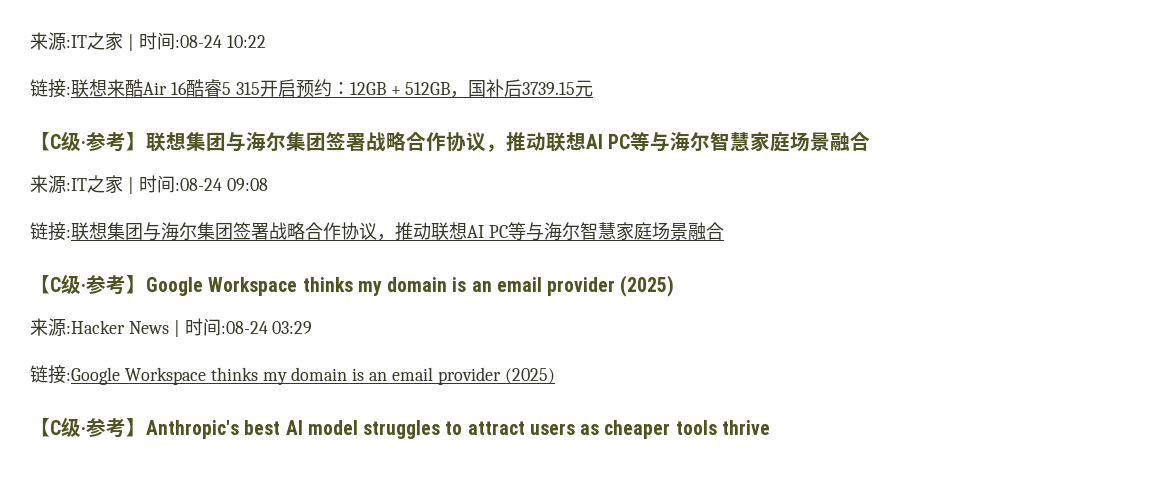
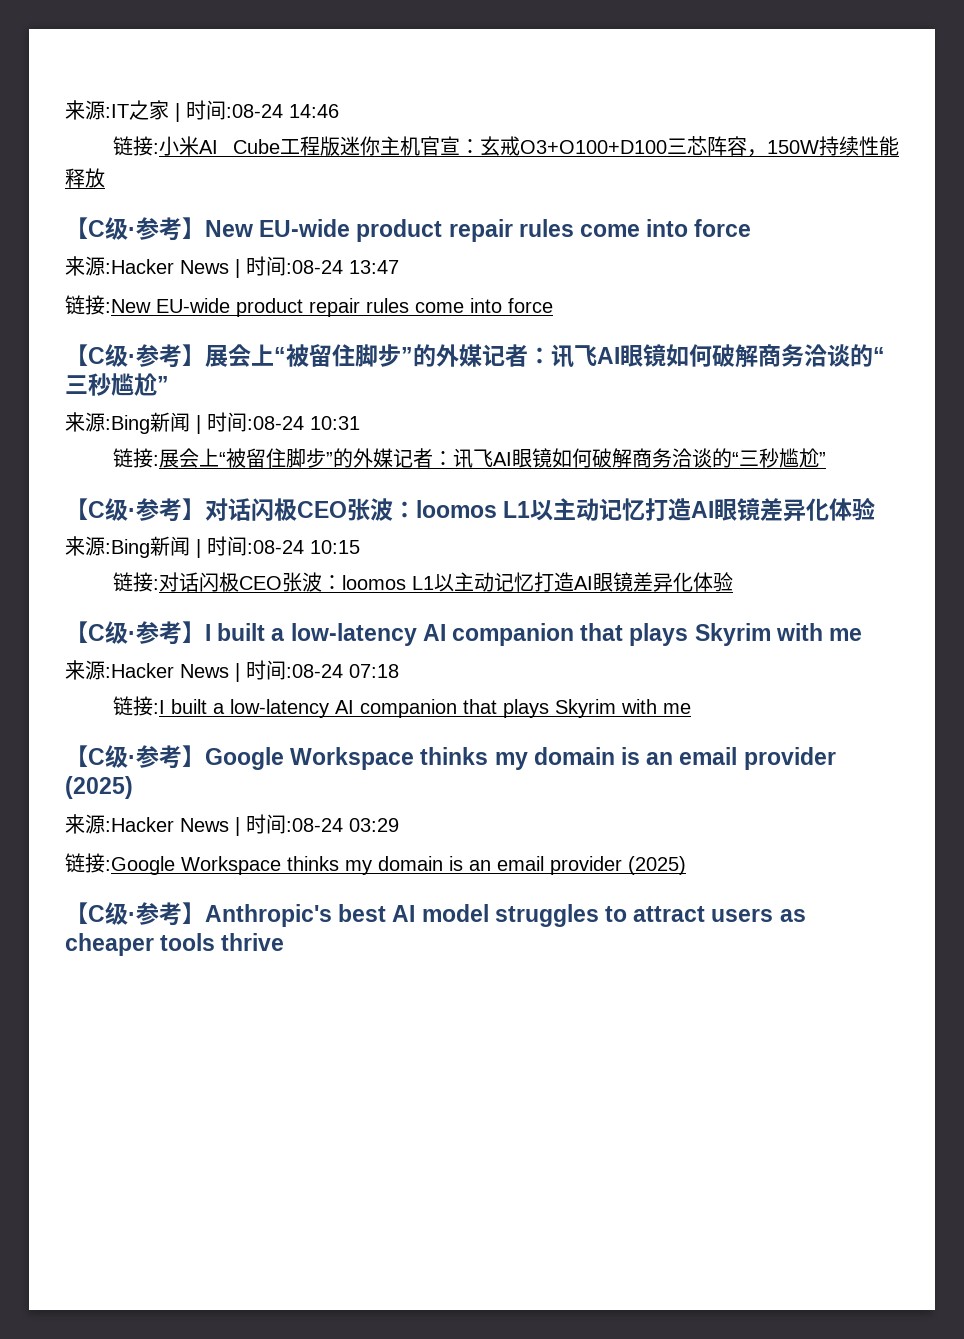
- 来源:IT之家 | 时间:08-24 10:22
- 链接:联想来酷Air 16酷睿5 315开启预约：12GB + 512GB，国补后3739.15元
- 【C级·参考】联想集团与海尔集团签署战略合作协议，推动联想AI PC等与海尔智慧家庭场景融合
- 来源:IT之家 | 时间:08-24 09:08
- 链接:联想集团与海尔集团签署战略合作协议，推动联想AI PC等与海尔智慧家庭场景融合
+ 来源:IT之家 | 时间:08-24 14:46
+ 链接:小米AI Cube工程版迷你主机官宣：玄戒O3+O100+D100三芯阵容，150W持续性能释放
+ 【C级·参考】New EU-wide product repair rules come into force
+ 来源:Hacker News | 时间:08-24 13:47
+ 链接:New EU-wide product repair rules come into force
+ 【C级·参考】展会上“被留住脚步”的外媒记者：讯飞AI眼镜如何破解商务洽谈的“三秒尴尬”
+ 来源:Bing新闻 | 时间:08-24 10:31
+ 链接:展会上“被留住脚步”的外媒记者：讯飞AI眼镜如何破解商务洽谈的“三秒尴尬”
+ 【C级·参考】对话闪极CEO张波：loomos L1以主动记忆打造AI眼镜差异化体验
+ 来源:Bing新闻 | 时间:08-24 10:15
+ 链接:对话闪极CEO张波：loomos L1以主动记忆打造AI眼镜差异化体验
+ 【C级·参考】I built a low-latency AI companion that plays Skyrim with me
+ 来源:Hacker News | 时间:08-24 07:18
+ 链接:I built a low-latency AI companion that plays Skyrim with me

